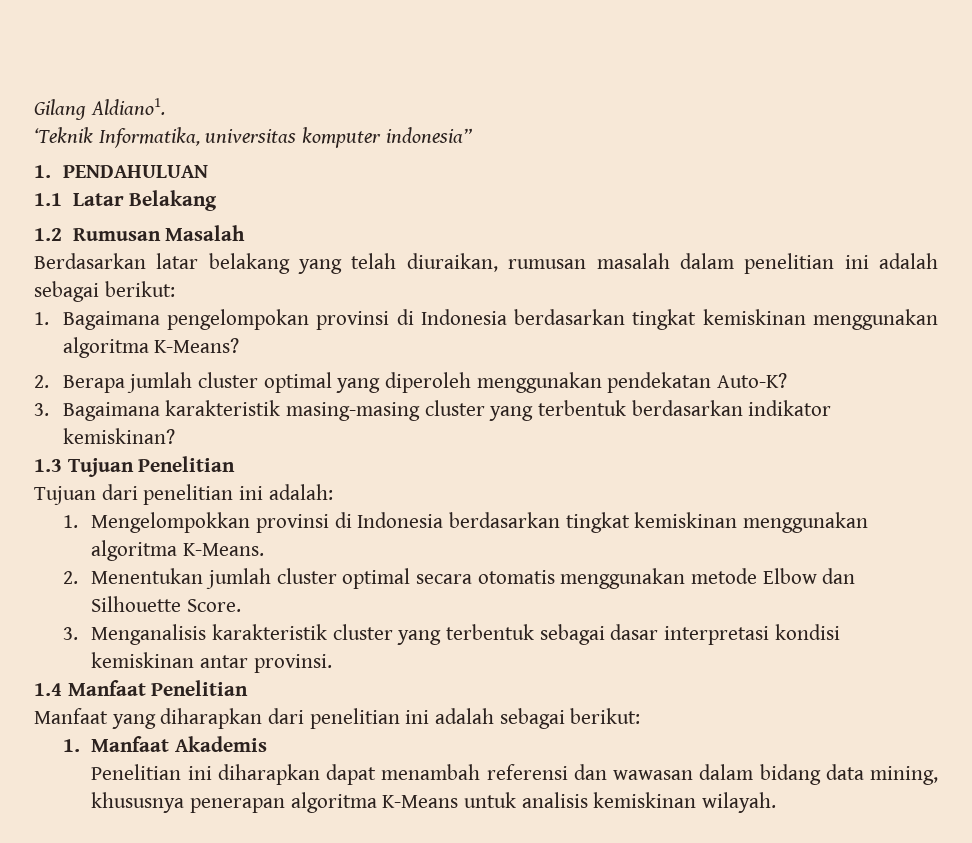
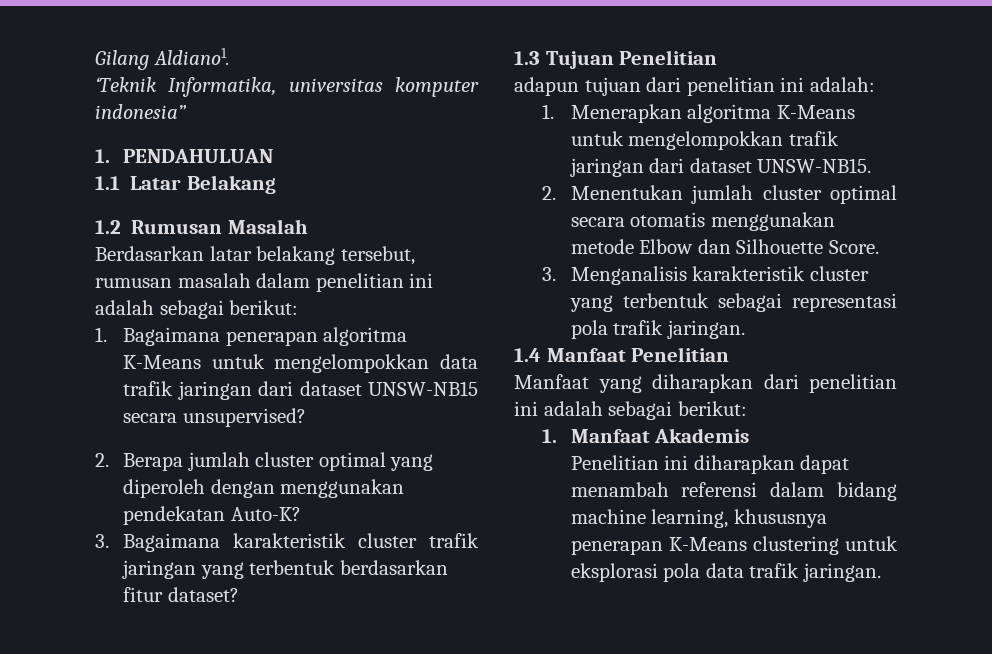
- Berdasarkan latar belakang yang telah diuraikan, rumusan masalah dalam penelitian ini adalah sebagai berikut:
+ Berdasarkan latar belakang tersebut, rumusan masalah dalam penelitian ini adalah sebagai berikut:
- 1. Bagaimana pengelompokan provinsi di Indonesia berdasarkan tingkat kemiskinan menggunakan algoritma K-Means?
+ 1. Bagaimana penerapan algoritma K-Means untuk mengelompokkan data trafik jaringan dari dataset UNSW-NB15 secara unsupervised?
- 2. Berapa jumlah cluster optimal yang diperoleh menggunakan pendekatan Auto-K?
+ 2. Berapa jumlah cluster optimal yang diperoleh dengan menggunakan pendekatan Auto-K?
- 3. Bagaimana karakteristik masing-masing cluster yang terbentuk berdasarkan indikator kemiskinan?
+ 3. Bagaimana karakteristik cluster trafik jaringan yang terbentuk berdasarkan fitur dataset?
- Tujuan dari penelitian ini adalah:
+ adapun tujuan dari penelitian ini adalah:
- 1. Mengelompokkan provinsi di Indonesia berdasarkan tingkat kemiskinan menggunakan algoritma K-Means.
+ 1. Menerapkan algoritma K-Means untuk mengelompokkan trafik jaringan dari dataset UNSW-NB15.
- 3. Menganalisis karakteristik cluster yang terbentuk sebagai dasar interpretasi kondisi kemiskinan antar provinsi.
+ 3. Menganalisis karakteristik cluster yang terbentuk sebagai representasi pola trafik jaringan.
- Penelitian ini diharapkan dapat menambah referensi dan wawasan dalam bidang data mining, khususnya penerapan algoritma K-Means untuk analisis kemiskinan wilayah.
+ Penelitian ini diharapkan dapat menambah referensi dalam bidang machine learning, khususnya penerapan K-Means clustering untuk eksplorasi pola data trafik jaringan.

